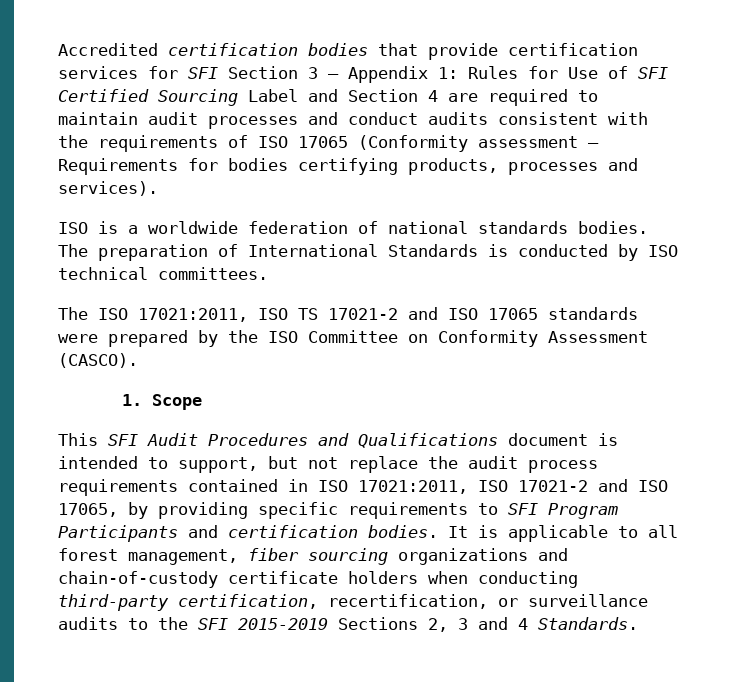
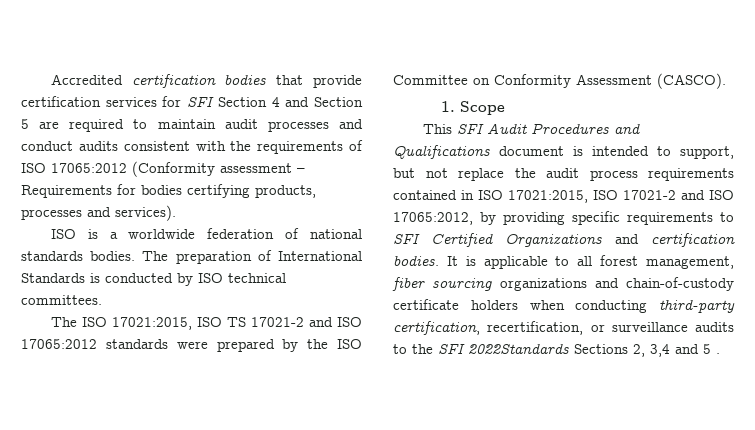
- Accredited certification bodies that provide certification services for SFI Section 3 – Appendix 1: Rules for Use of SFI Certified Sourcing Label and Section 4 are required to maintain audit processes and conduct audits consistent with the requirements of ISO 17065 (Conformity assessment – Requirements for bodies certifying products, processes and services).
+ Accredited certification bodies that provide certification services for SFI Section 4 and Section 5 are required to maintain audit processes and conduct audits consistent with the requirements of ISO 17065:2012 (Conformity assessment – Requirements for bodies certifying products, processes and services).
- The ISO 17021:2011, ISO TS 17021-2 and ISO 17065 standards were prepared by the ISO Committee on Conformity Assessment (CASCO).
+ The ISO 17021:2015, ISO TS 17021-2 and ISO 17065:2012 standards were prepared by the ISO Committee on Conformity Assessment (CASCO).
- This SFI Audit Procedures and Qualifications document is intended to support, but not replace the audit process requirements contained in ISO 17021:2011, ISO 17021-2 and ISO 17065, by providing specific requirements to SFI Program Participants and certification bodies.
+ This SFI Audit Procedures and Qualifications document is intended to support, but not replace the audit process requirements contained in ISO 17021:2015, ISO 17021-2 and ISO 17065:2012, by providing specific requirements to SFI Certified Organizations and certification bodies.
- It is applicable to all forest management, fiber sourcing organizations and chain-of-custody certificate holders when conducting third-party certification, recertification, or surveillance audits to the SFI 2015-2019 Sections 2, 3 and 4 Standards.
+ It is applicable to all forest management, fiber sourcing organizations and chain-of-custody certificate holders when conducting third-party certification, recertification, or surveillance audits to the SFI 2022Standards Sections 2, 3,4 and 5 .

